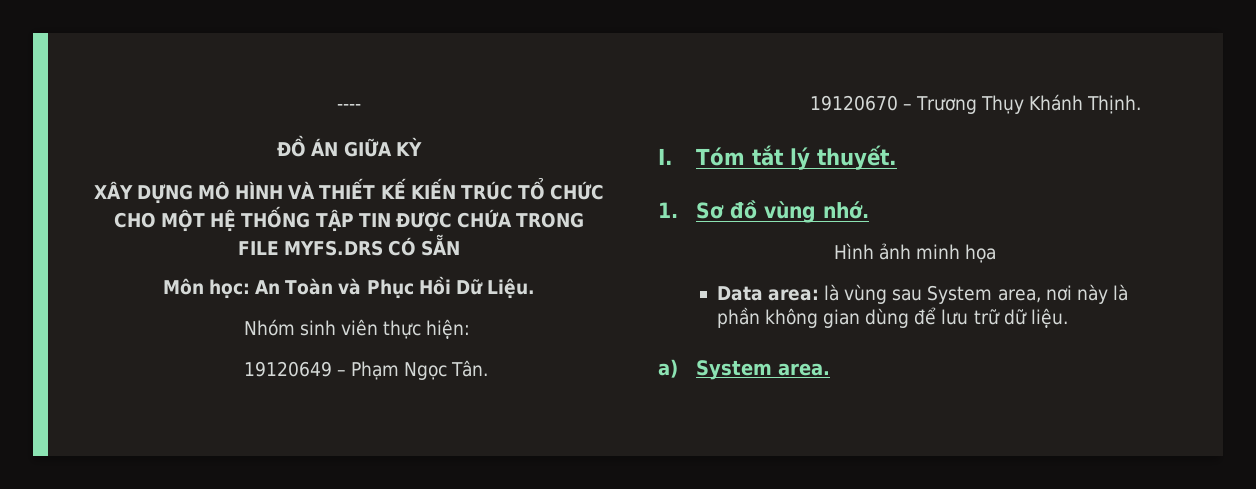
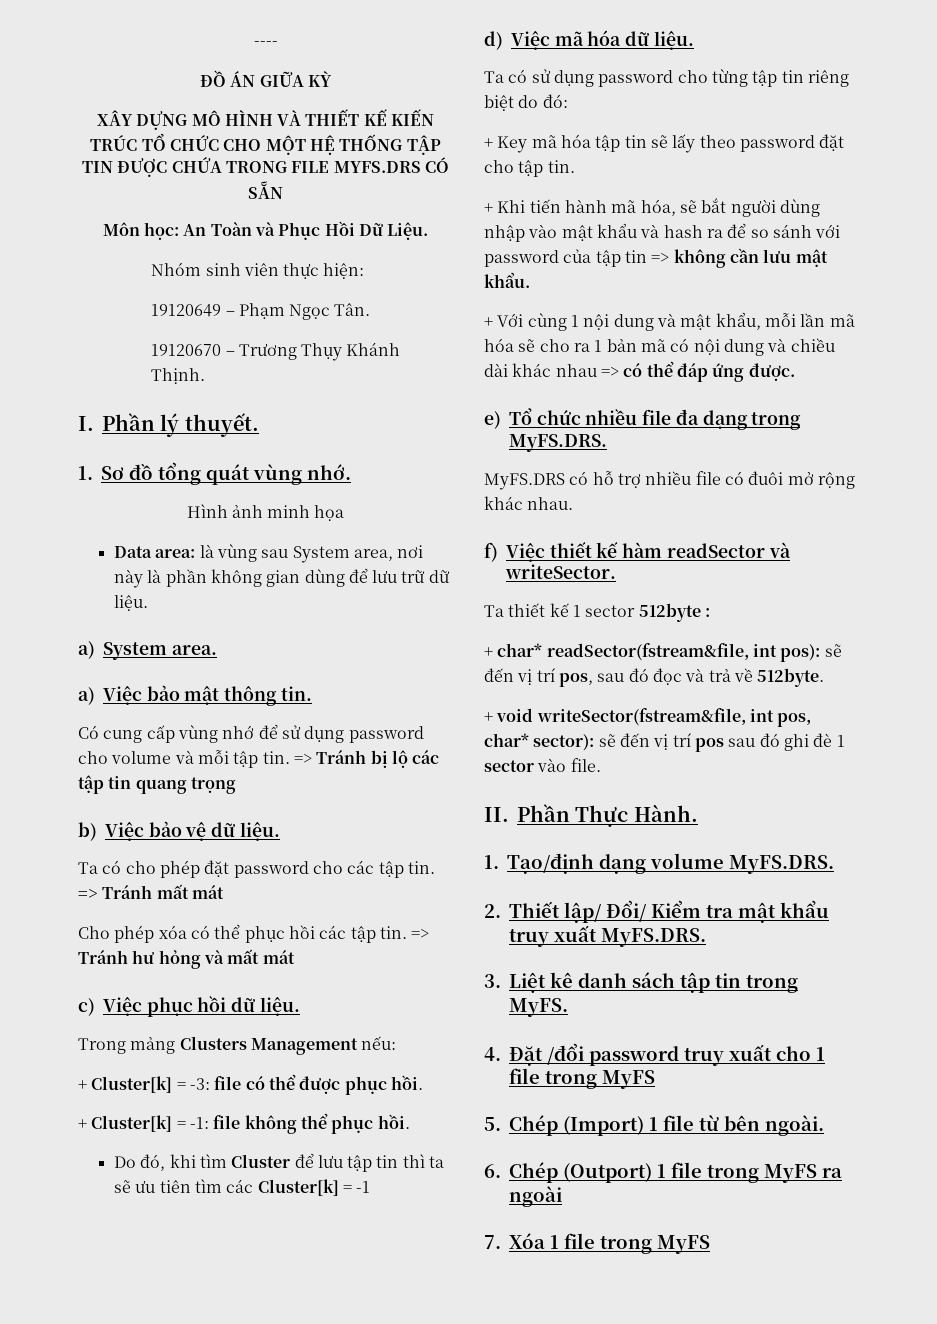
- I. Tóm tắt lý thuyết.
+ I. Phần lý thuyết.
- 1. Sơ đồ vùng nhớ.
+ 1. Sơ đồ tổng quát vùng nhớ.
+ a) Việc bảo mật thông tin.
+ Có cung cấp vùng nhớ để sử dụng password cho volume và mỗi tập tin. => Tránh bị lộ các tập tin quang trọng
+ b) Việc bảo vệ dữ liệu.
+ Ta có cho phép đặt password cho các tập tin. => Tránh mất mát
+ Cho phép xóa có thể phục hồi các tập tin. => Tránh hư hỏng và mất mát
+ c) Việc phục hồi dữ liệu.
+ Trong mảng Clusters Management nếu:
+ + Cluster[k] = -3: file có thể được phục hồi.
+ + Cluster[k] = -1: file không thể phục hồi.
+ Do đó, khi tìm Cluster để lưu tập tin thì ta sẽ ưu tiên tìm các Cluster[k] = -1
+ d) Việc mã hóa dữ liệu.
+ Ta có sử dụng password cho từng tập tin riêng biệt do đó:
+ + Key mã hóa tập tin sẽ lấy theo password đặt cho tập tin.
+ + Khi tiến hành mã hóa, sẽ bắt người dùng nhập vào mật khẩu và hash ra để so sánh với password của tập tin => không cần lưu mật khẩu.
+ + Với cùng 1 nội dung và mật khẩu, mỗi lần mã hóa sẽ cho ra 1 bản mã có nội dung và chiều dài khác nhau => có thể đáp ứng được.
+ e) Tổ chức nhiều file đa dạng trong MyFS.DRS.
+ MyFS.DRS có hỗ trợ nhiều file có đuôi mở rộng khác nhau.
+ f) Việc thiết kế hàm readSector và writeSector.
+ Ta thiết kế 1 sector 512byte :
+ + char* readSector(fstream&file, int pos): sẽ đến vị trí pos, sau đó đọc và trả về 512byte.
+ + void writeSector(fstream&file, int pos, char* sector): sẽ đến vị trí pos sau đó ghi đè 1 sector vào file.
+ II. Phần Thực Hành.
+ 1. Tạo/định dạng volume MyFS.DRS.
+ 2. Thiết lập/ Đổi/ Kiểm tra mật khẩu truy xuất MyFS.DRS.
+ 3. Liệt kê danh sách tập tin trong MyFS.
+ 4. Đặt /đổi password truy xuất cho 1 file trong MyFS
+ 5. Chép (Import) 1 file từ bên ngoài.
+ 6. Chép (Outport) 1 file trong MyFS ra ngoài
+ 7. Xóa 1 file trong MyFS

